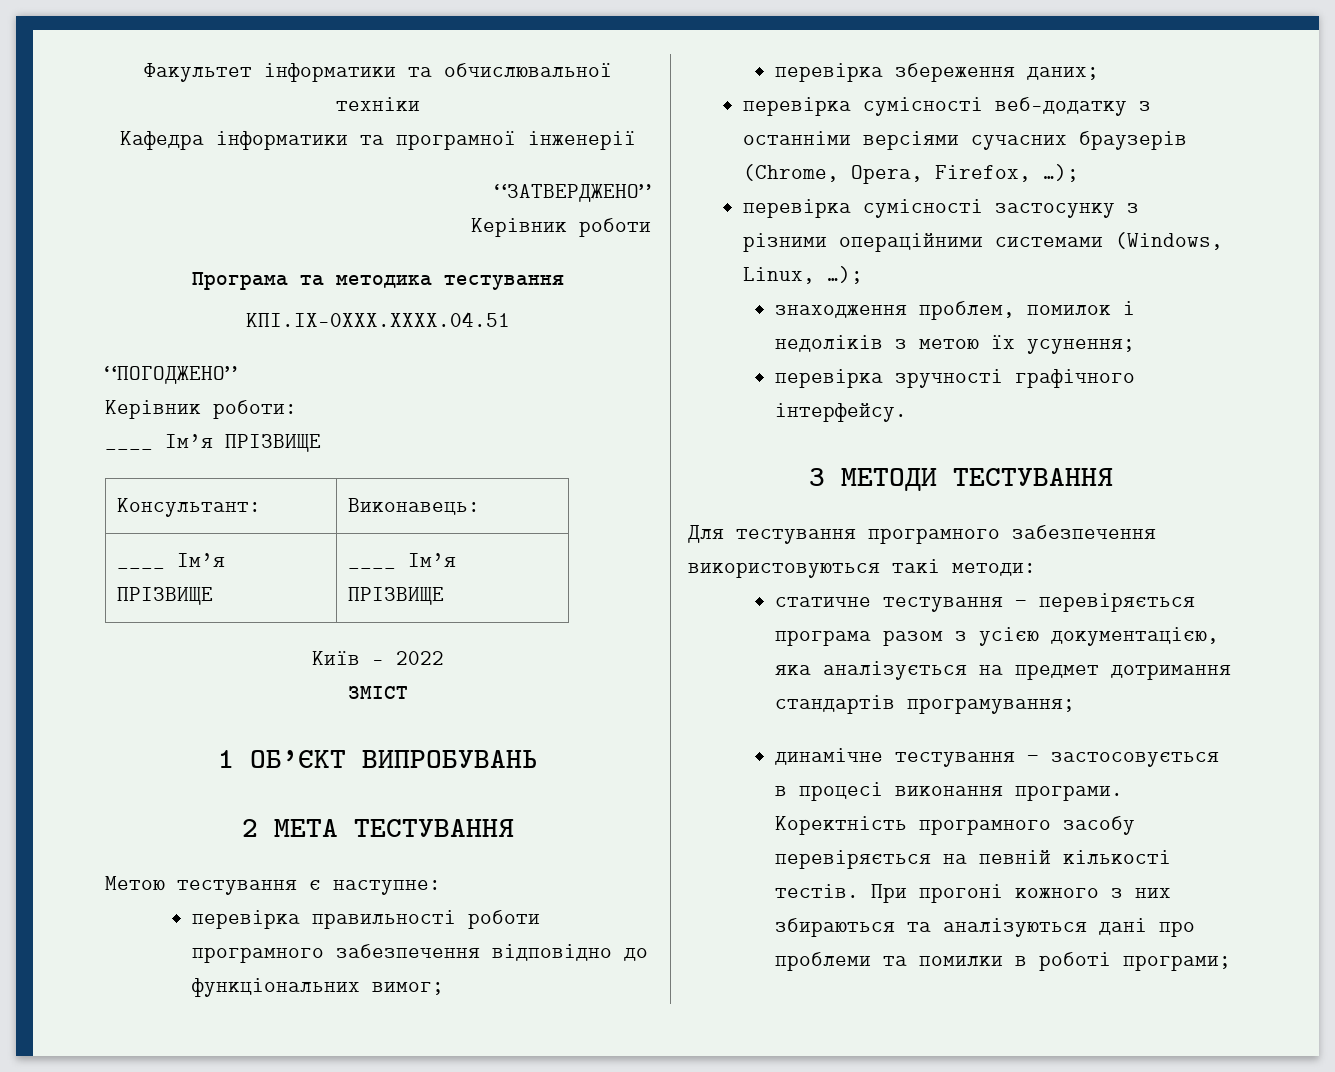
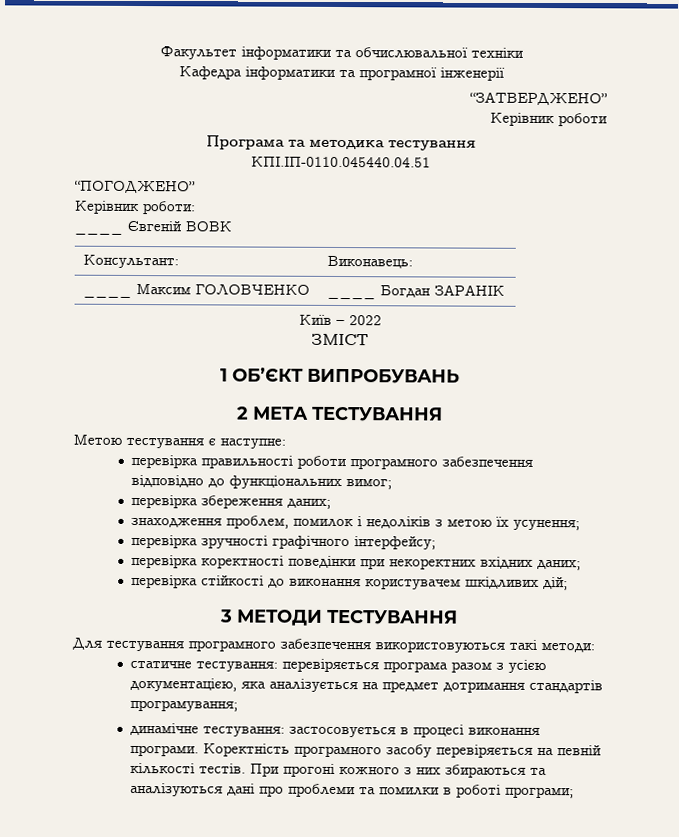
- КПІ.ІХ-0ХХХ.ХХХХ.04.51
+ КПІ.ІП-0110.045440.04.51
  Керівник роботи:
- ____ Ім’я ПРІЗВИЩЕ
+ ____ Євгеній ВОВК
- ____ Ім’я ПРІЗВИЩЕ | ____ Ім’я ПРІЗВИЩЕ
+ ____ Максим ГОЛОВЧЕНКО | ____ Богдан ЗАРАНІК
- перевірка сумісності веб-додатку з останніми версіями сучасних браузерів (Chrome, Opera, Firefox, …);
- перевірка сумісності застосунку з різними операційними системами (Windows, Linux, …);
- перевірка зручності графічного інтерфейсу.
+ перевірка зручності графічного інтерфейсу;
+ перевірка коректності поведінки при некоректних вхідних даних;
+ перевірка стійкості до виконання користувачем шкідливих дій;
- статичне тестування − перевіряється програма разом з усією документацією, яка аналізується на предмет дотримання стандартів програмування;
+ статичне тестування: перевіряється програма разом з усією документацією, яка аналізується на предмет дотримання стандартів програмування;
- динамічне тестування − застосовується в процесі виконання програми.
+ динамічне тестування: застосовується в процесі виконання програми.

